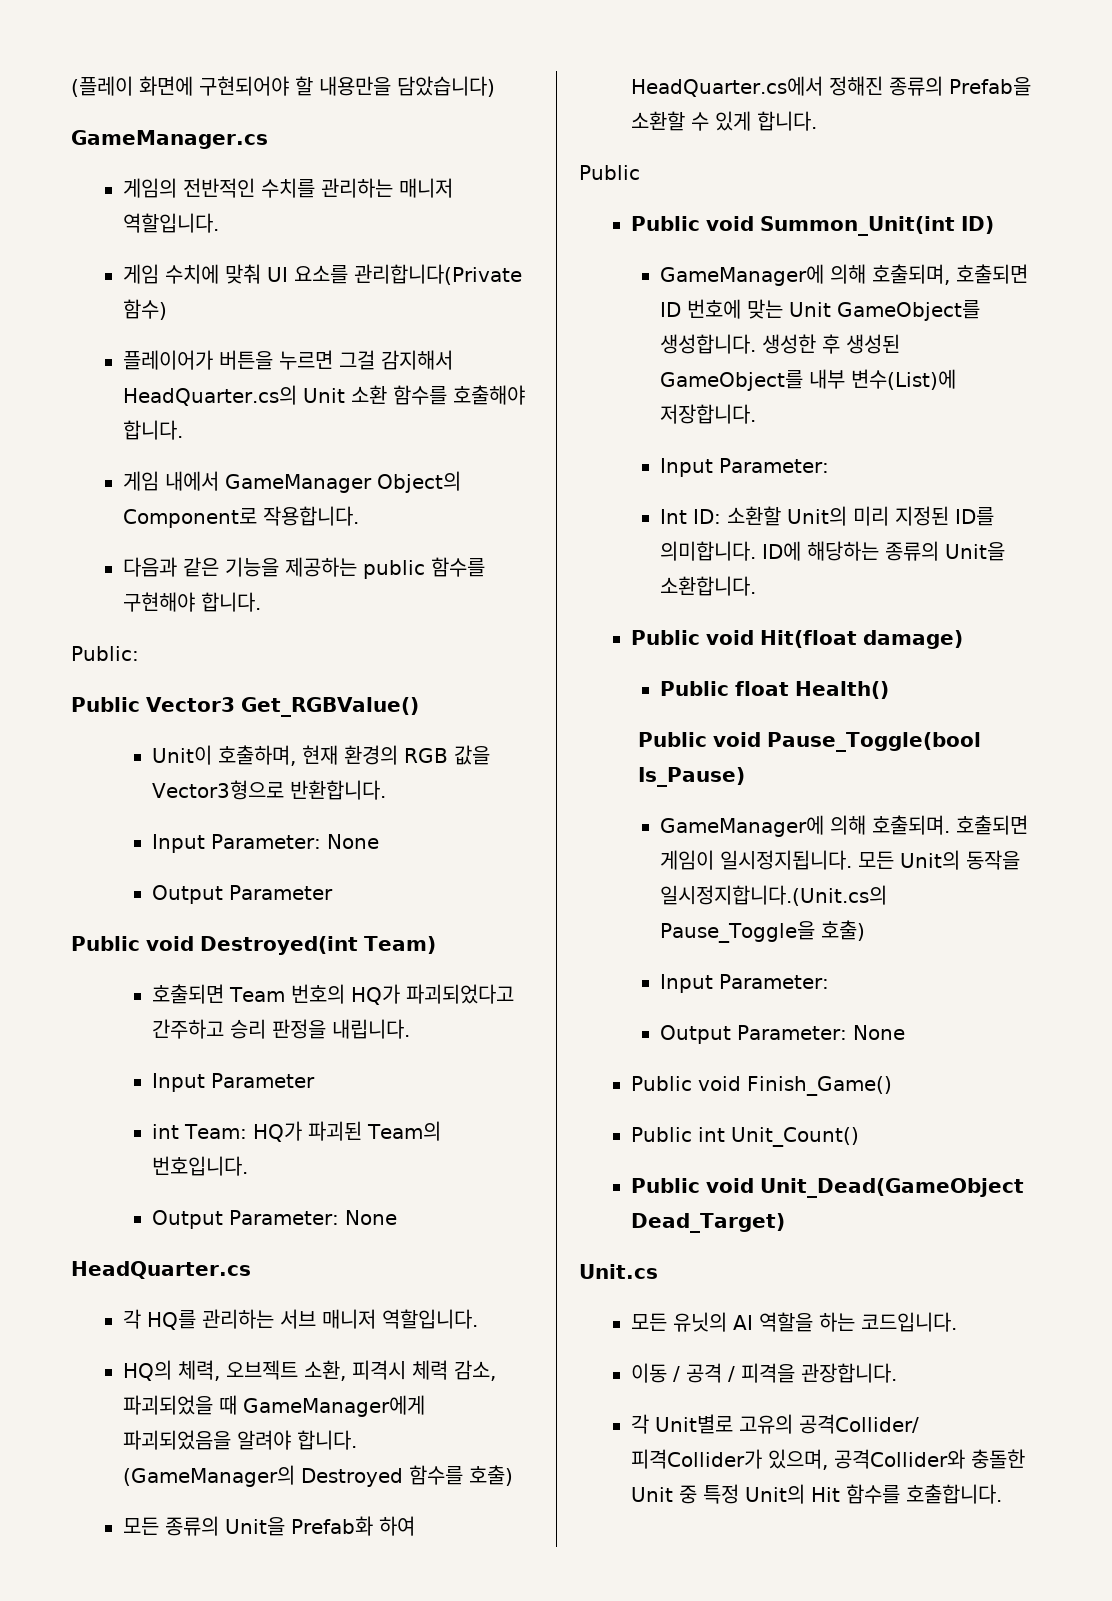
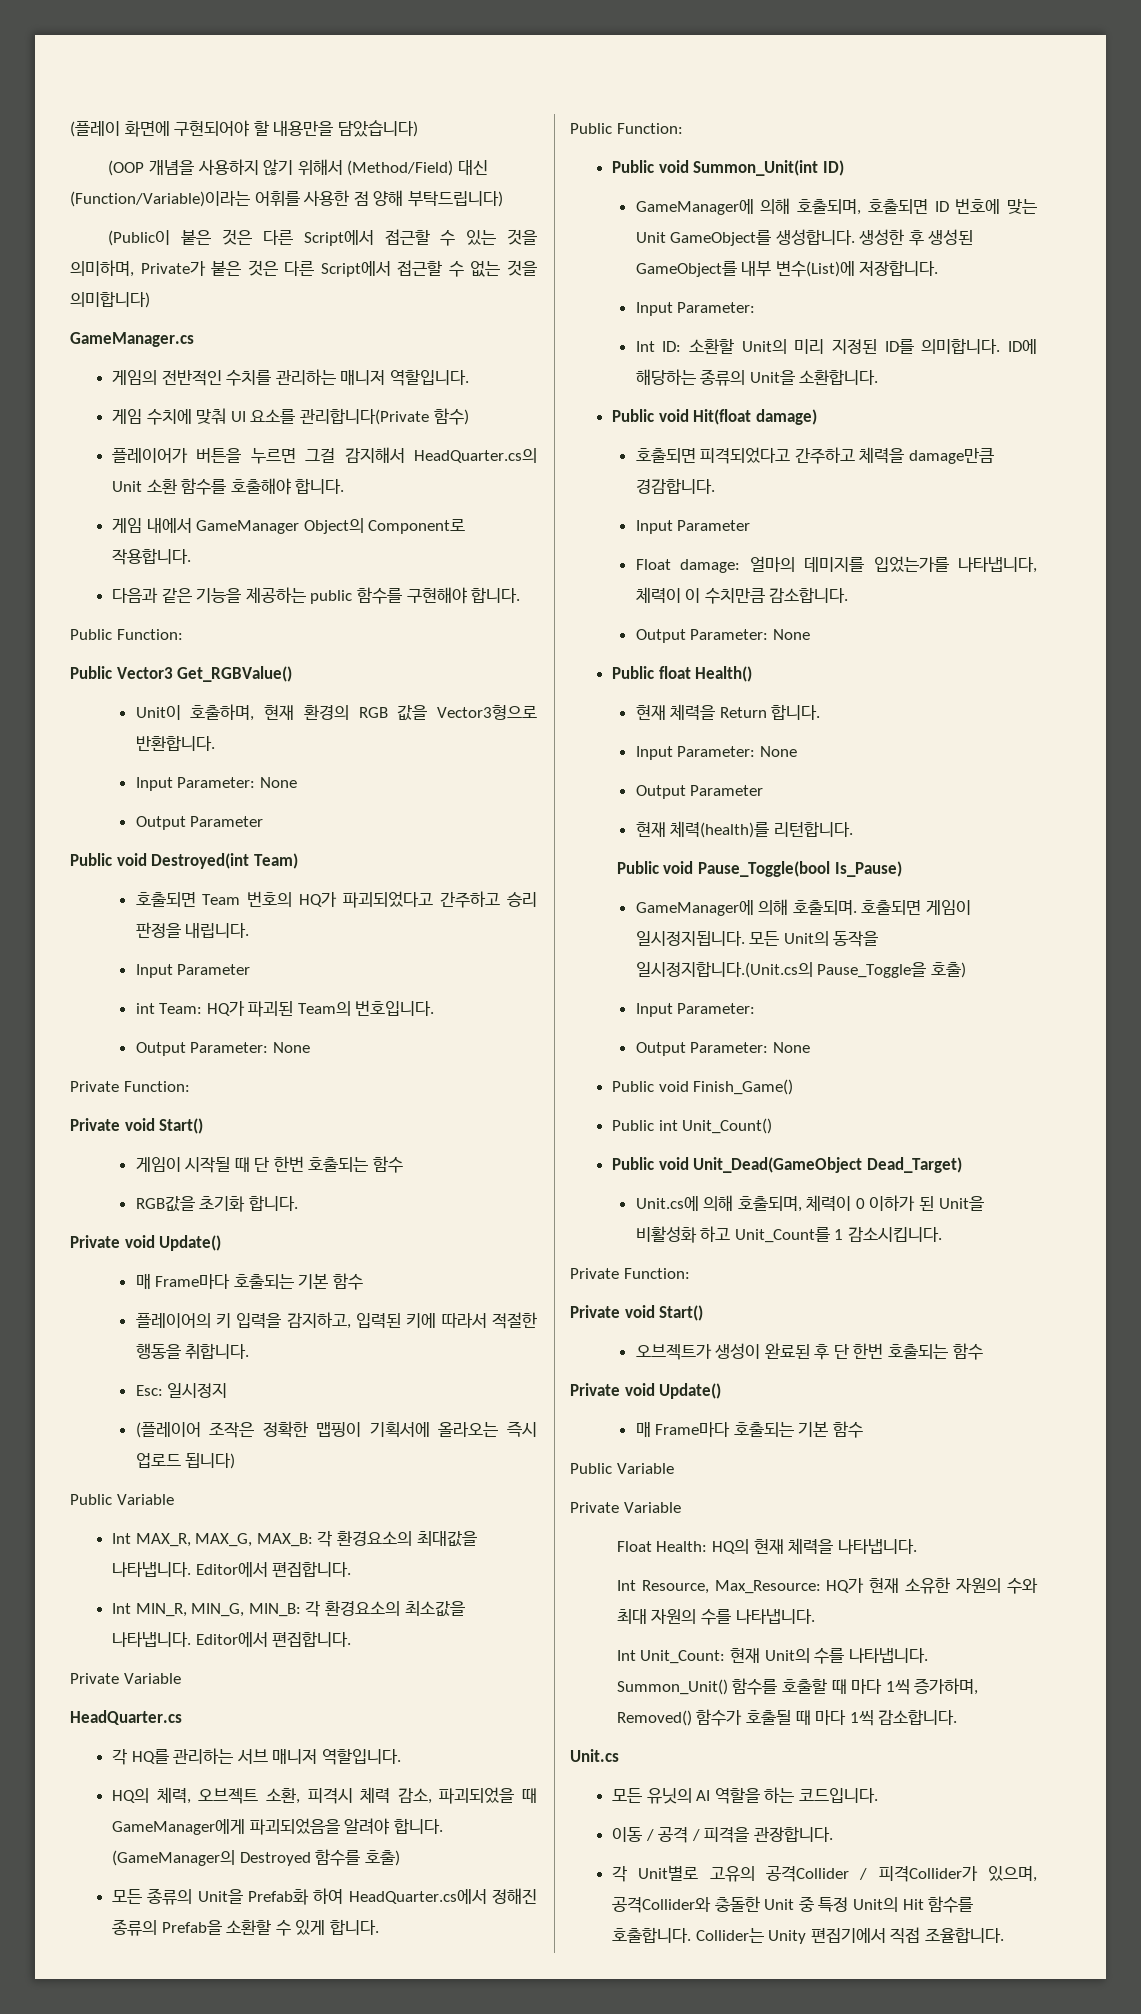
+ (OOP 개념을 사용하지 않기 위해서 (Method/Field) 대신 (Function/Variable)이라는 어휘를 사용한 점 양해 부탁드립니다)
+ (Public이 붙은 것은 다른 Script에서 접근할 수 있는 것을 의미하며, Private가 붙은 것은 다른 Script에서 접근할 수 없는 것을 의미합니다)
  다음과 같은 기능을 제공하는 public 함수를 구현해야 합니다.
- Public:
+ Public Function:
  int Team: HQ가 파괴된 Team의 번호입니다.
  Output Parameter: None
+ Private Function:
+ Private void Start()
+ 게임이 시작될 때 단 한번 호출되는 함수
+ RGB값을 초기화 합니다.
+ Private void Update()
+ 매 Frame마다 호출되는 기본 함수
+ 플레이어의 키 입력을 감지하고, 입력된 키에 따라서 적절한 행동을 취합니다.
+ Esc: 일시정지
+ (플레이어 조작은 정확한 맵핑이 기획서에 올라오는 즉시 업로드 됩니다)
+ Public Variable
+ Int MAX_R, MAX_G, MAX_B: 각 환경요소의 최대값을 나타냅니다. Editor에서 편집합니다.
+ Int MIN_R, MIN_G, MIN_B: 각 환경요소의 최소값을 나타냅니다. Editor에서 편집합니다.
+ Private Variable
  모든 종류의 Unit을 Prefab화 하여 HeadQuarter.cs에서 정해진 종류의 Prefab을 소환할 수 있게 합니다.
- Public
+ Public Function:
+ 호출되면 피격되었다고 간주하고 체력을 damage만큼 경감합니다.
+ Input Parameter
+ Float damage: 얼마의 데미지를 입었는가를 나타냅니다, 체력이 이 수치만큼 감소합니다.
+ Output Parameter: None
  Public float Health()
+ 현재 체력을 Return 합니다.
+ Input Parameter: None
+ Output Parameter
+ 현재 체력(health)를 리턴합니다.
+ Unit.cs에 의해 호출되며, 체력이 0 이하가 된 Unit을 비활성화 하고 Unit_Count를 1 감소시킵니다.
+ Private Function:
+ Private void Start()
+ 오브젝트가 생성이 완료된 후 단 한번 호출되는 함수
+ Private void Update()
+ 매 Frame마다 호출되는 기본 함수
+ Public Variable
+ Private Variable
+ Float Health: HQ의 현재 체력을 나타냅니다.
+ Int Resource, Max_Resource: HQ가 현재 소유한 자원의 수와 최대 자원의 수를 나타냅니다.
+ Int Unit_Count: 현재 Unit의 수를 나타냅니다. Summon_Unit() 함수를 호출할 때 마다 1씩 증가하며, Removed() 함수가 호출될 때 마다 1씩 감소합니다.
- 각 Unit별로 고유의 공격Collider/ 피격Collider가 있으며, 공격Collider와 충돌한 Unit 중 특정 Unit의 Hit 함수를 호출합니다.
+ 각 Unit별로 고유의 공격Collider / 피격Collider가 있으며, 공격Collider와 충돌한 Unit 중 특정 Unit의 Hit 함수를 호출합니다.
+ Collider는 Unity 편집기에서 직접 조율합니다.

